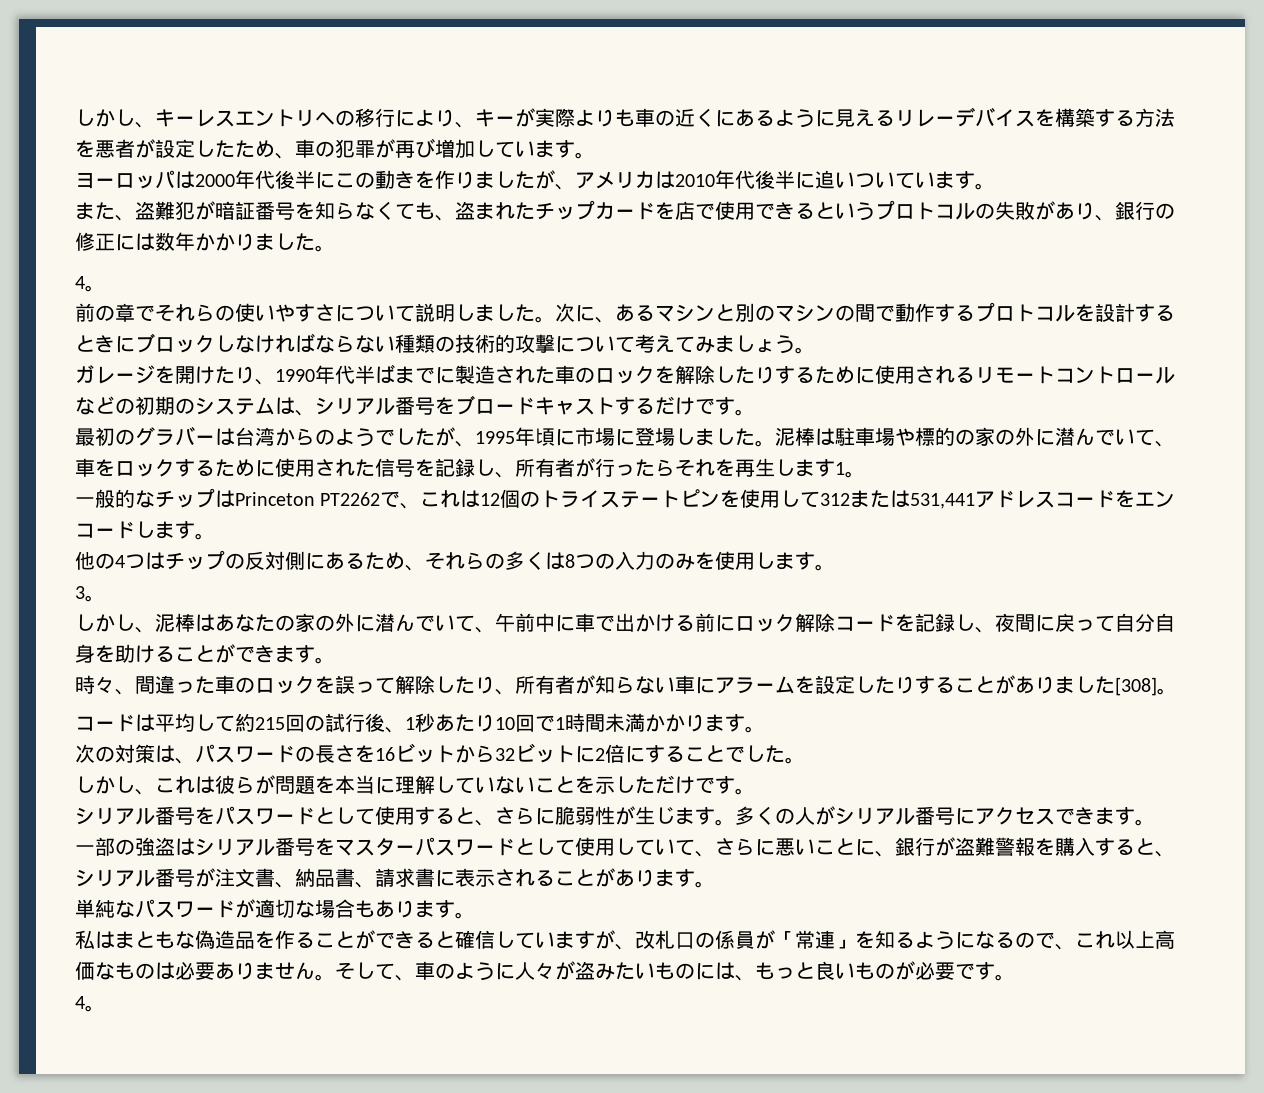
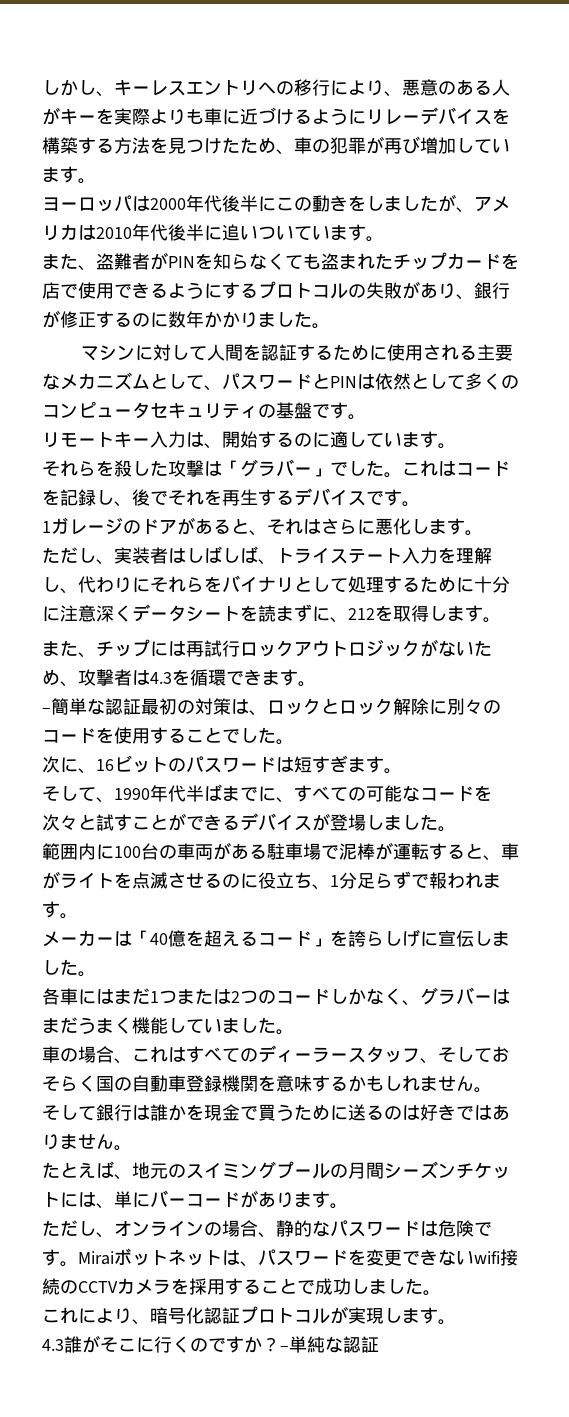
- しかし、キーレスエントリへの移行により、キーが実際よりも車の近くにあるように見えるリレーデバイスを構築する方法を悪者が設定したため、車の犯罪が再び増加しています。
+ しかし、キーレスエントリへの移行により、悪意のある人がキーを実際よりも車に近づけるようにリレーデバイスを構築する方法を見つけたため、車の犯罪が再び増加しています。
- ヨーロッパは2000年代後半にこの動きを作りましたが、アメリカは2010年代後半に追いついています。
+ ヨーロッパは2000年代後半にこの動きをしましたが、アメリカは2010年代後半に追いついています。
- また、盗難犯が暗証番号を知らなくても、盗まれたチップカードを店で使用できるというプロトコルの失敗があり、銀行の修正には数年かかりました。
- 4。
- 前の章でそれらの使いやすさについて説明しました。次に、あるマシンと別のマシンの間で動作するプロトコルを設計するときにブロックしなければならない種類の技術的攻撃について考えてみましょう。
- ガレージを開けたり、1990年代半ばまでに製造された車のロックを解除したりするために使用されるリモートコントロールなどの初期のシステムは、シリアル番号をブロードキャストするだけです。
- 最初のグラバーは台湾からのようでしたが、1995年頃に市場に登場しました。泥棒は駐車場や標的の家の外に潜んでいて、車をロックするために使用された信号を記録し、所有者が行ったらそれを再生します1。
- 一般的なチップはPrinceton PT2262で、これは12個のトライステートピンを使用して312または531,441アドレスコードをエンコードします。
- 他の4つはチップの反対側にあるため、それらの多くは8つの入力のみを使用します。
- 3。
- しかし、泥棒はあなたの家の外に潜んでいて、午前中に車で出かける前にロック解除コードを記録し、夜間に戻って自分自身を助けることができます。
- 時々、間違った車のロックを誤って解除したり、所有者が知らない車にアラームを設定したりすることがありました[308]。
- コードは平均して約215回の試行後、1秒あたり10回で1時間未満かかります。
- 次の対策は、パスワードの長さを16ビットから32ビットに2倍にすることでした。
- しかし、これは彼らが問題を本当に理解していないことを示しただけです。
- シリアル番号をパスワードとして使用すると、さらに脆弱性が生じます。多くの人がシリアル番号にアクセスできます。
- 一部の強盗はシリアル番号をマスターパスワードとして使用していて、さらに悪いことに、銀行が盗難警報を購入すると、シリアル番号が注文書、納品書、請求書に表示されることがあります。
- 単純なパスワードが適切な場合もあります。
- 私はまともな偽造品を作ることができると確信していますが、改札口の係員が「常連」を知るようになるので、これ以上高価なものは必要ありません。そして、車のように人々が盗みたいものには、もっと良いものが必要です。
- 4。
+ また、盗難者がPINを知らなくても盗まれたチップカードを店で使用できるようにするプロトコルの失敗があり、銀行が修正するのに数年かかりました。
+ マシンに対して人間を認証するために使用される主要なメカニズムとして、パスワードとPINは依然として多くのコンピュータセキュリティの基盤です。
+ リモートキー入力は、開始するのに適しています。
+ それらを殺した攻撃は「グラバー」でした。これはコードを記録し、後でそれを再生するデバイスです。
+ 1ガレージのドアがあると、それはさらに悪化します。
+ ただし、実装者はしばしば、トライステート入力を理解し、代わりにそれらをバイナリとして処理するために十分に注意深くデータシートを読まずに、212を取得します。
+ また、チップには再試行ロックアウトロジックがないため、攻撃者は4.3を循環できます。
+ –簡単な認証最初の対策は、ロックとロック解除に別々のコードを使用することでした。
+ 次に、16ビットのパスワードは短すぎます。
+ そして、1990年代半ばまでに、すべての可能なコードを次々と試すことができるデバイスが登場しました。
+ 範囲内に100台の車両がある駐車場で泥棒が運転すると、車がライトを点滅させるのに役立ち、1分足らずで報われます。
+ メーカーは「40億を超えるコード」を誇らしげに宣伝しました。
+ 各車にはまだ1つまたは2つのコードしかなく、グラバーはまだうまく機能していました。
+ 車の場合、これはすべてのディーラースタッフ、そしておそらく国の自動車登録機関を意味するかもしれません。
+ そして銀行は誰かを現金で買うために送るのは好きではありません。
+ たとえば、地元のスイミングプールの月間シーズンチケットには、単にバーコードがあります。
+ ただし、オンラインの場合、静的なパスワードは危険です。Miraiボットネットは、パスワードを変更できないwifi接続のCCTVカメラを採用することで成功しました。
+ これにより、暗号化認証プロトコルが実現します。
+ 4.3誰がそこに行くのですか？–単純な認証

